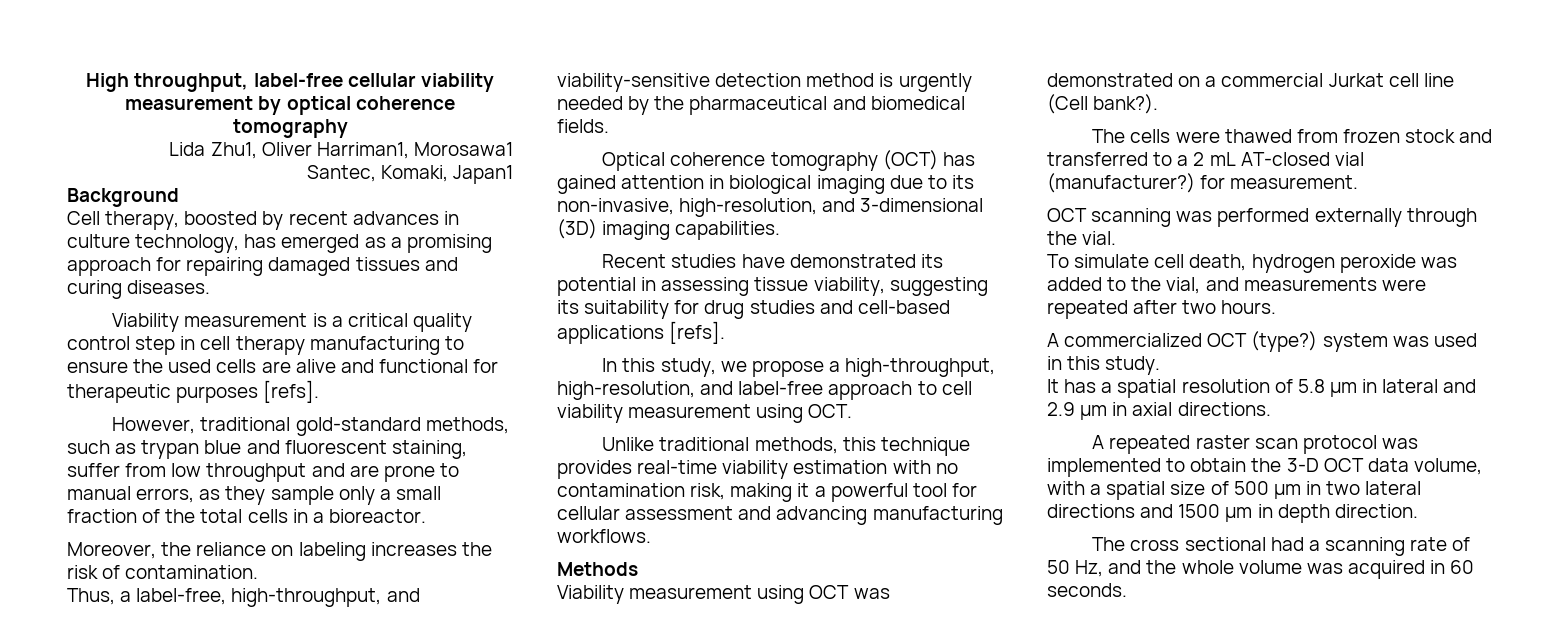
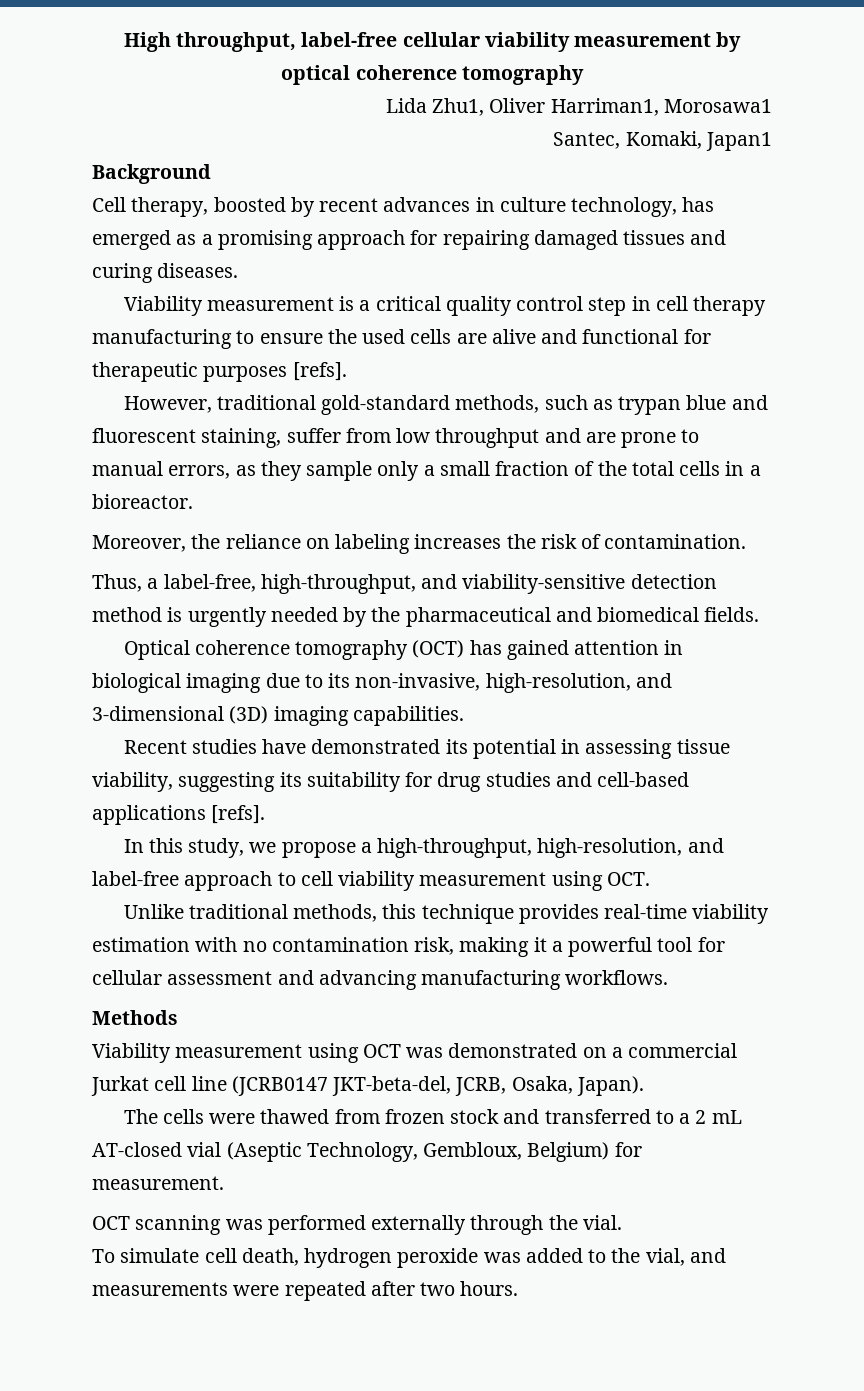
- Viability measurement using OCT was demonstrated on a commercial Jurkat cell line (Cell bank?).
+ Viability measurement using OCT was demonstrated on a commercial Jurkat cell line (JCRB0147 JKT-beta-del, JCRB, Osaka, Japan).
- The cells were thawed from frozen stock and transferred to a 2 mL AT-closed vial (manufacturer?) for measurement.
+ The cells were thawed from frozen stock and transferred to a 2 mL AT-closed vial (Aseptic Technology, Gembloux, Belgium) for measurement.
- A commercialized OCT (type?) system was used in this study.
- It has a spatial resolution of 5.8 μm in lateral and 2.9 μm in axial directions.
- A repeated raster scan protocol was implemented to obtain the 3-D OCT data volume, with a spatial size of 500 μm in two lateral directions and 1500 μm in depth direction.
- The cross sectional had a scanning rate of 50 Hz, and the whole volume was acquired in 60 seconds.

